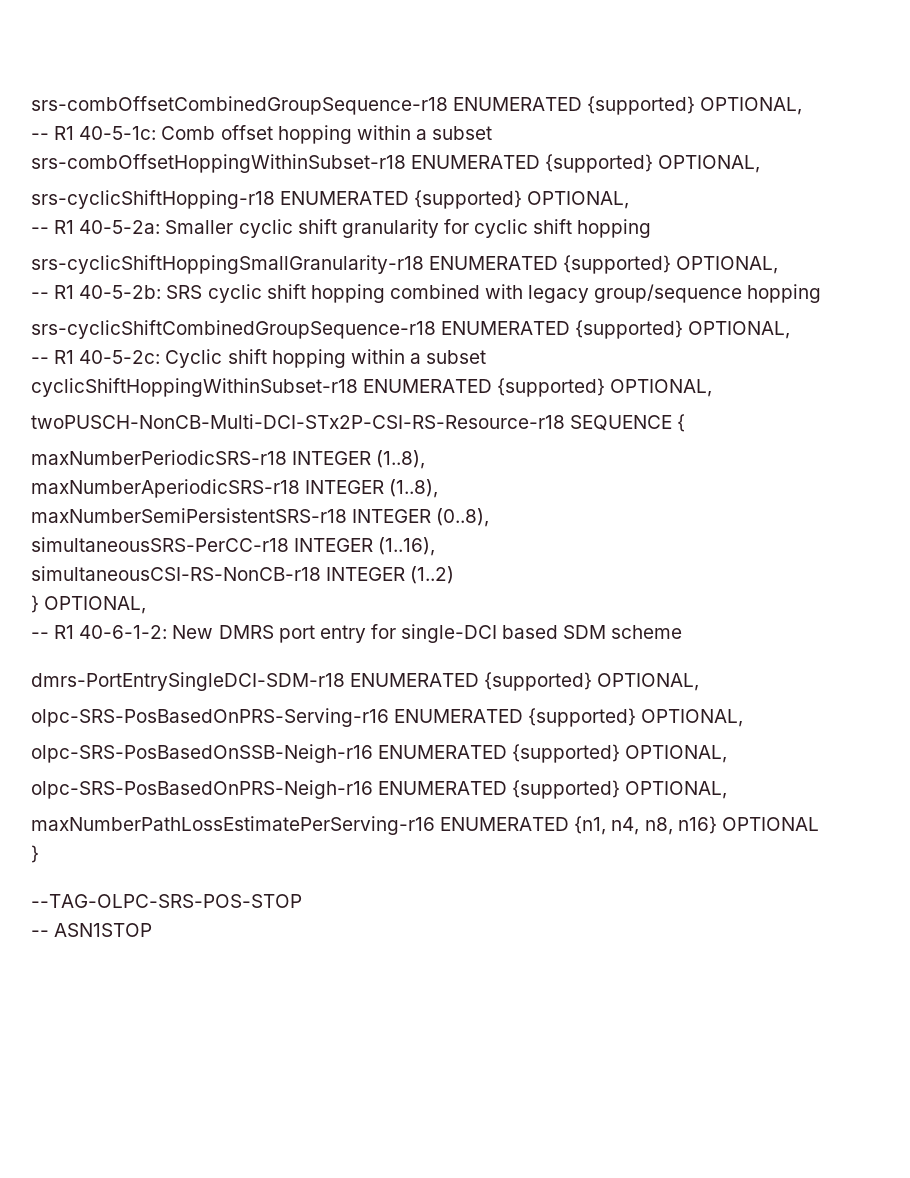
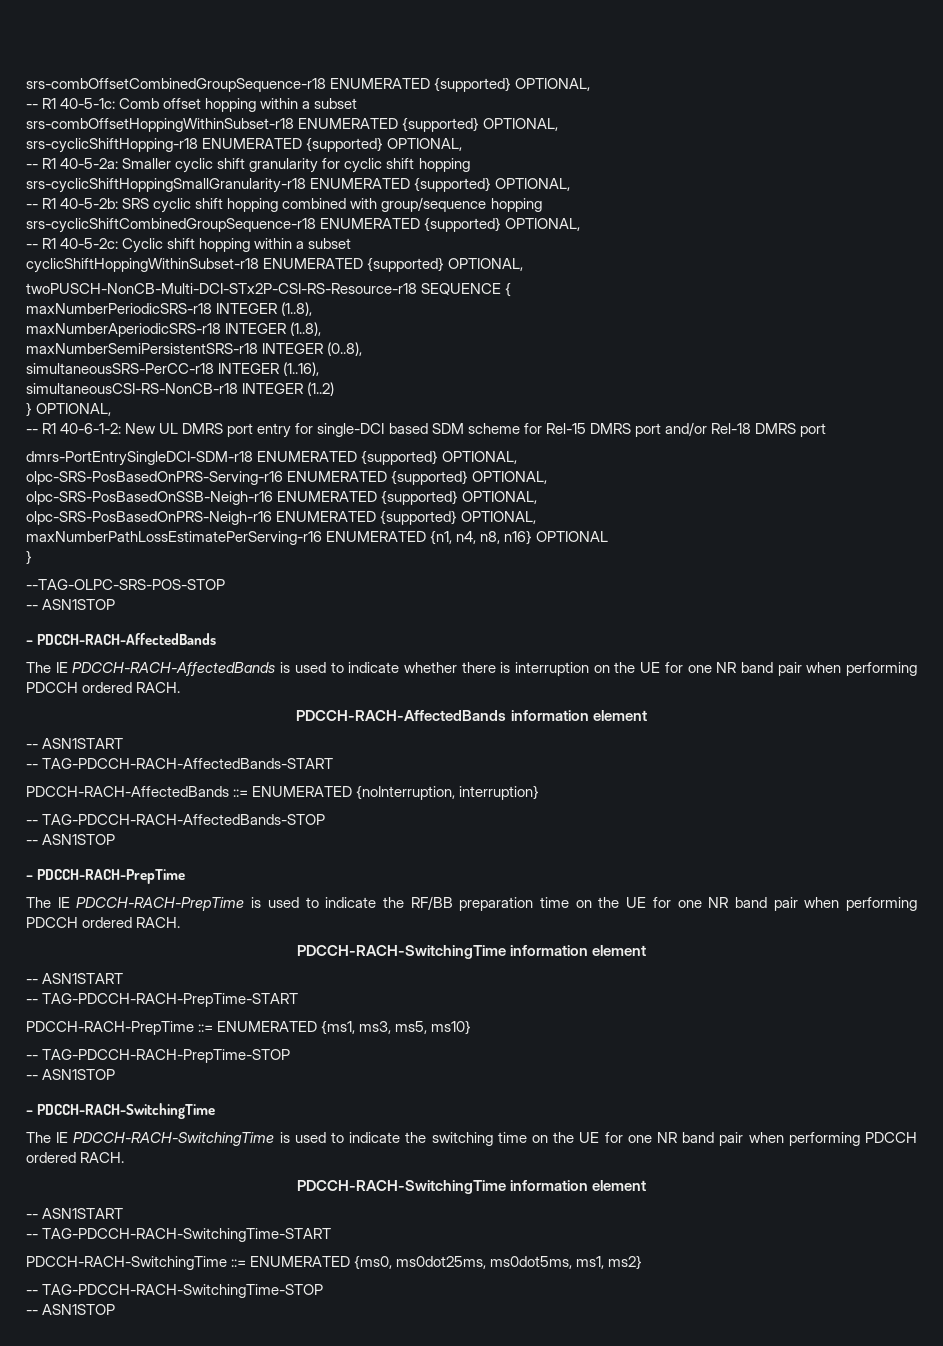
- -- R1 40-5-2b: SRS cyclic shift hopping combined with legacy group/sequence hopping
+ -- R1 40-5-2b: SRS cyclic shift hopping combined with group/sequence hopping
- -- R1 40-6-1-2: New DMRS port entry for single-DCI based SDM scheme
+ -- R1 40-6-1-2: New UL DMRS port entry for single-DCI based SDM scheme for Rel-15 DMRS port and/or Rel-18 DMRS port
+ – PDCCH-RACH-AffectedBands
+ The IE PDCCH-RACH-AffectedBands is used to indicate whether there is interruption on the UE for one NR band pair when performing PDCCH ordered RACH.
+ PDCCH-RACH-AffectedBands information element
+ -- ASN1START
+ -- TAG-PDCCH-RACH-AffectedBands-START
+ PDCCH-RACH-AffectedBands ::= ENUMERATED {noInterruption, interruption}
+ -- TAG-PDCCH-RACH-AffectedBands-STOP
+ -- ASN1STOP
+ – PDCCH-RACH-PrepTime
+ The IE PDCCH-RACH-PrepTime is used to indicate the RF/BB preparation time on the UE for one NR band pair when performing PDCCH ordered RACH.
+ PDCCH-RACH-SwitchingTime information element
+ -- ASN1START
+ -- TAG-PDCCH-RACH-PrepTime-START
+ PDCCH-RACH-PrepTime ::= ENUMERATED {ms1, ms3, ms5, ms10}
+ -- TAG-PDCCH-RACH-PrepTime-STOP
+ -- ASN1STOP
+ – PDCCH-RACH-SwitchingTime
+ The IE PDCCH-RACH-SwitchingTime is used to indicate the switching time on the UE for one NR band pair when performing PDCCH ordered RACH.
+ PDCCH-RACH-SwitchingTime information element
+ -- ASN1START
+ -- TAG-PDCCH-RACH-SwitchingTime-START
+ PDCCH-RACH-SwitchingTime ::= ENUMERATED {ms0, ms0dot25ms, ms0dot5ms, ms1, ms2}
+ -- TAG-PDCCH-RACH-SwitchingTime-STOP
+ -- ASN1STOP

